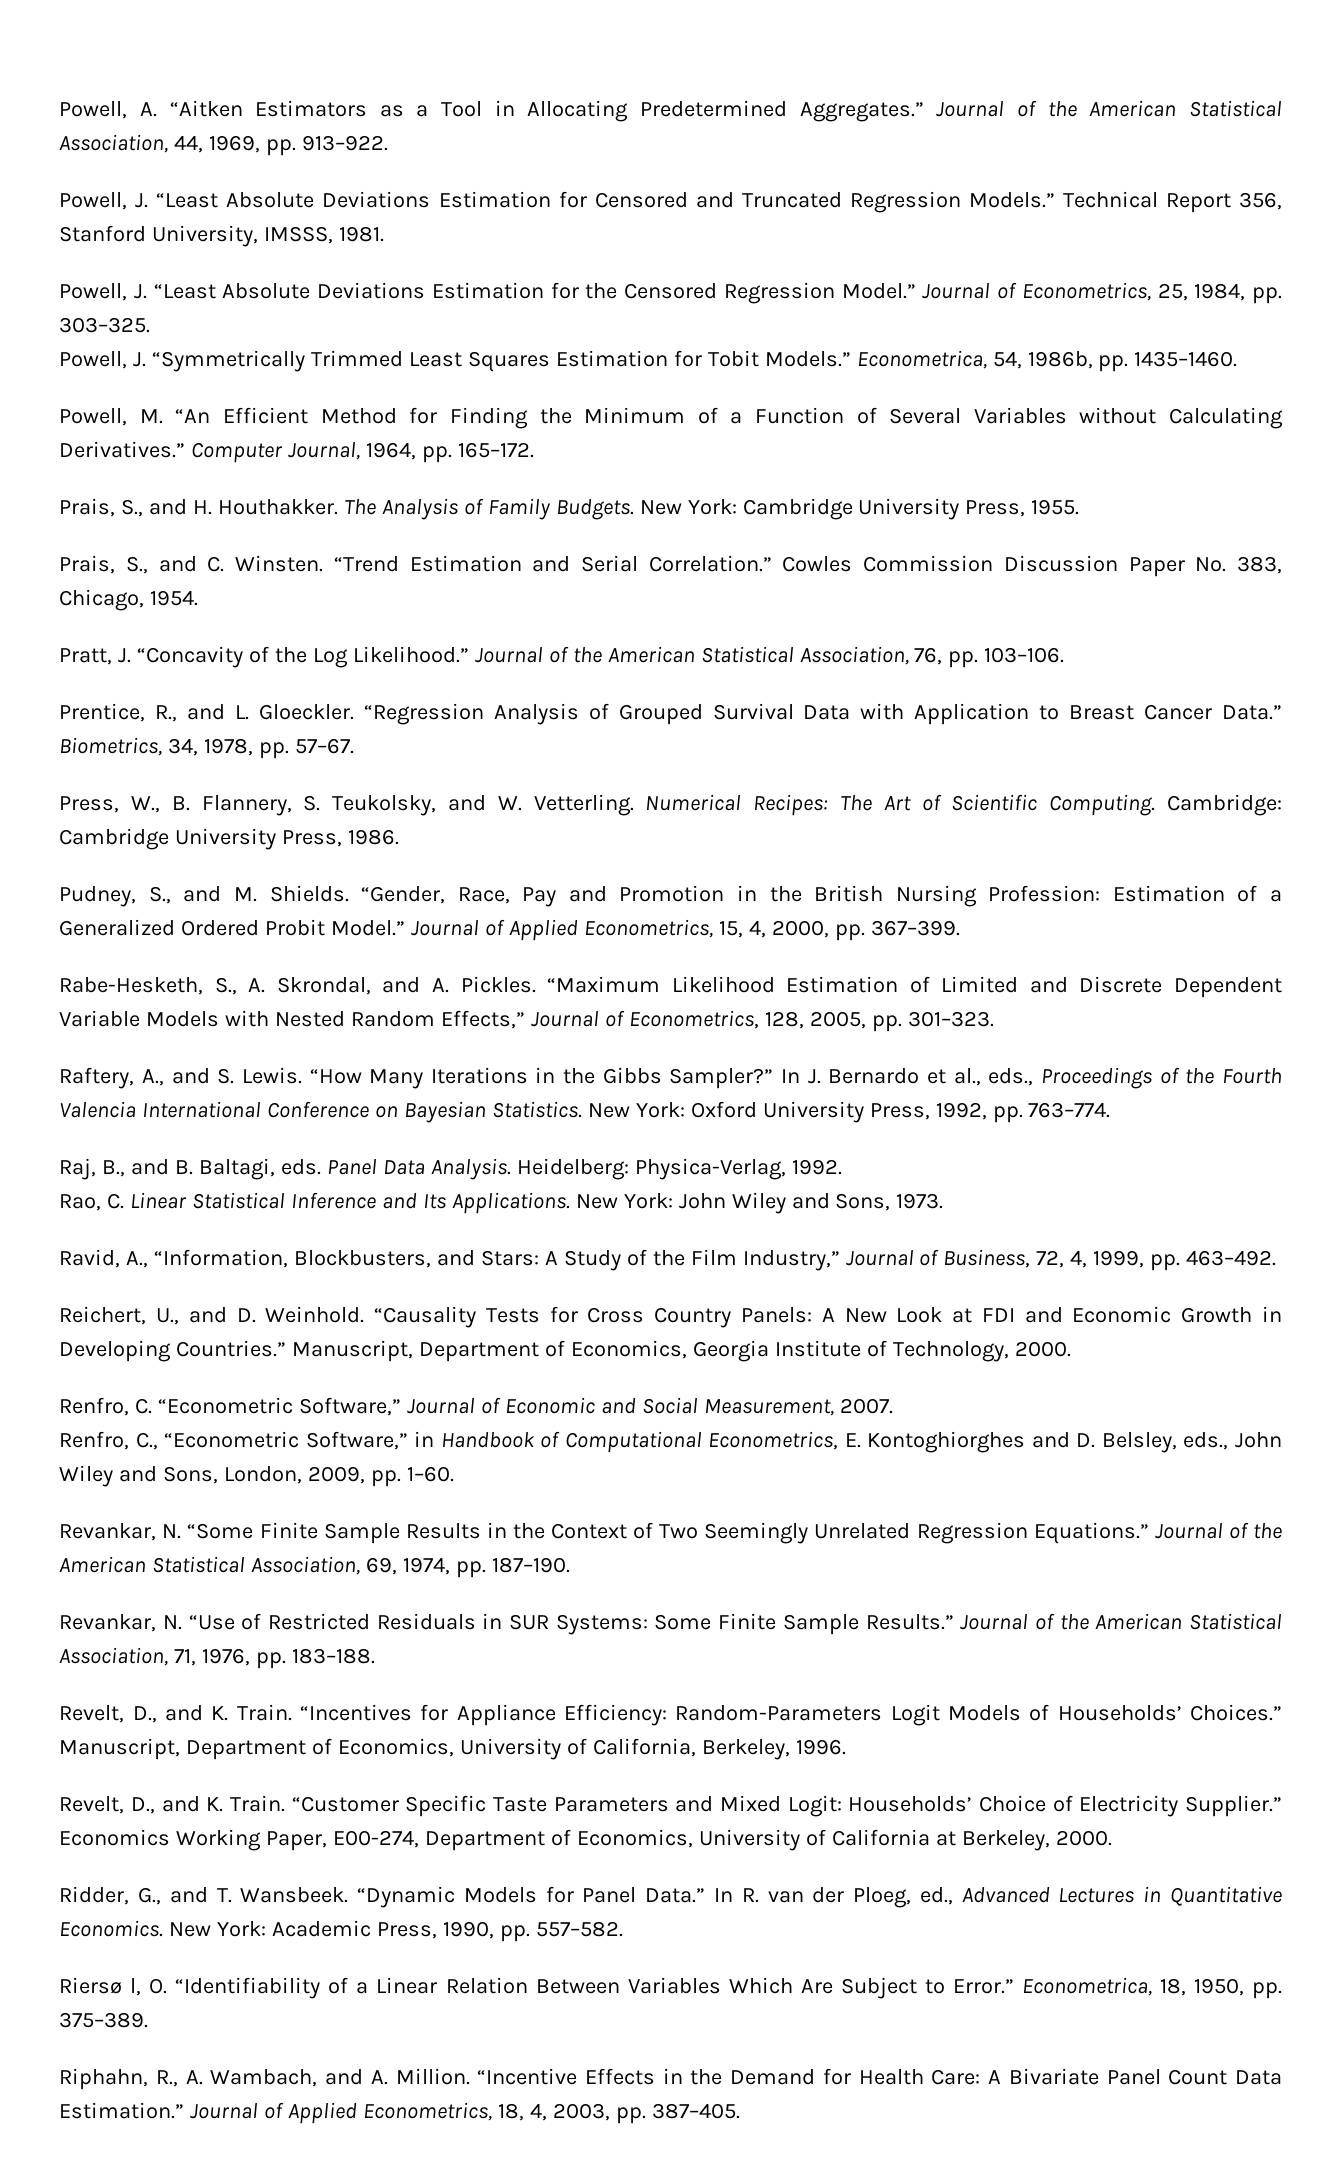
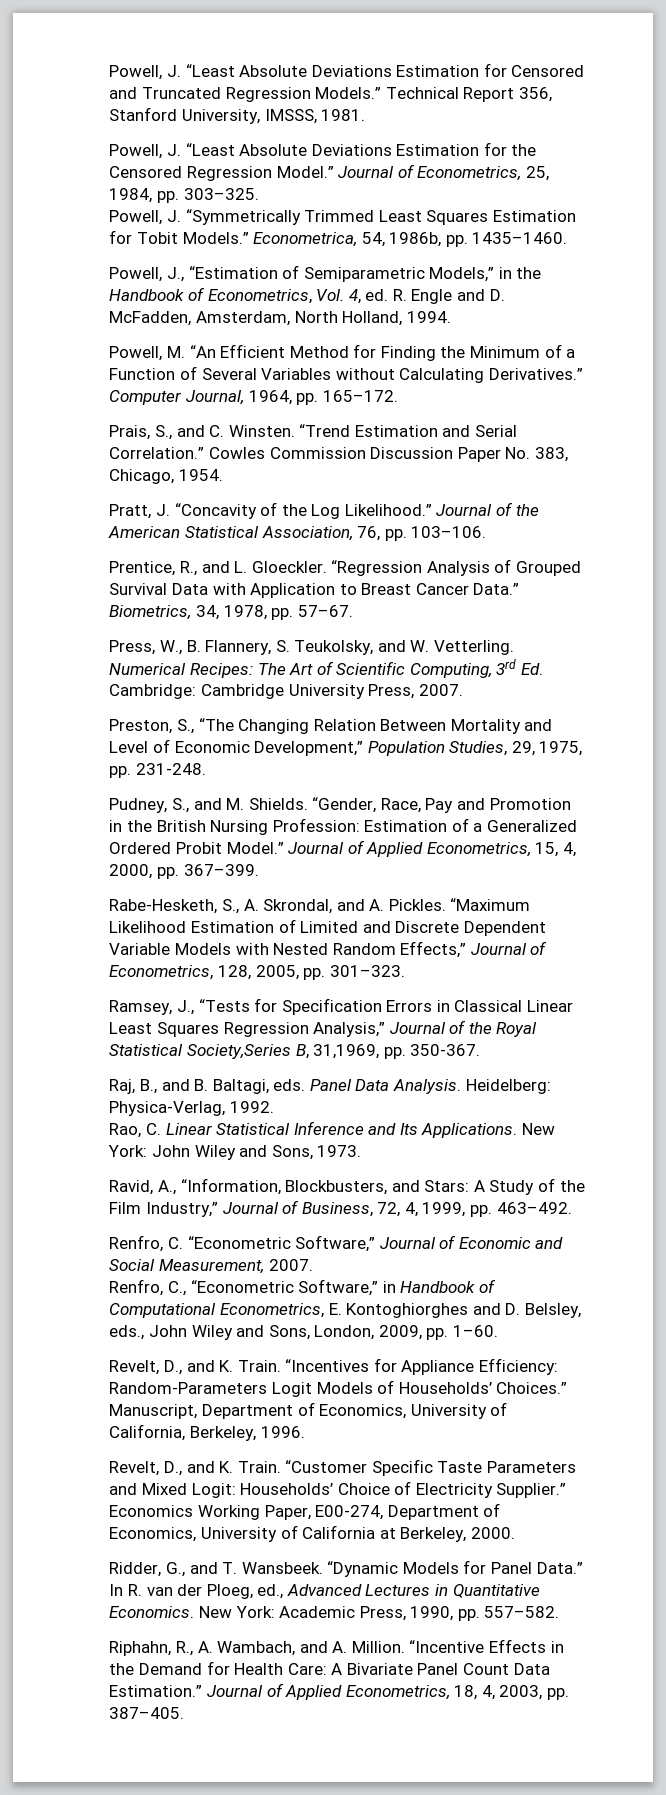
- Powell, A. “Aitken Estimators as a Tool in Allocating Predetermined Aggregates.” Journal of the American Statistical Association, 44, 1969, pp. 913–922.
+ Powell, J., “Estimation of Semiparametric Models,” in the Handbook of Econometrics, Vol. 4, ed. R. Engle and D. McFadden, Amsterdam, North Holland, 1994.
- Prais, S., and H. Houthakker. The Analysis of Family Budgets. New York: Cambridge University Press, 1955.
- Numerical Recipes: The Art of Scientific Computing. Cambridge: Cambridge University Press, 1986.
+ Numerical Recipes: The Art of Scientific Computing, 3rd Ed. Cambridge: Cambridge University Press, 2007.
+ Preston, S., “The Changing Relation Between Mortality and Level of Economic Development,” Population Studies, 29, 1975, pp. 231-248.
- Raftery, A., and S. Lewis. “How Many Iterations in the Gibbs Sampler?” In J. Bernardo et al., eds., Proceedings of the Fourth Valencia International Conference on Bayesian Statistics. New York: Oxford University Press, 1992, pp. 763–774.
+ Ramsey, J., “Tests for Specification Errors in Classical Linear Least Squares Regression Analysis,” Journal of the Royal Statistical Society,Series B, 31,1969, pp. 350-367.
- Reichert, U., and D. Weinhold. “Causality Tests for Cross Country Panels: A New Look at FDI and Economic Growth in Developing Countries.” Manuscript, Department of Economics, Georgia Institute of Technology, 2000.
- Revankar, N. “Some Finite Sample Results in the Context of Two Seemingly Unrelated Regression Equations.” Journal of the American Statistical Association, 69, 1974, pp. 187–190.
- Revankar, N. “Use of Restricted Residuals in SUR Systems: Some Finite Sample Results.” Journal of the American Statistical Association, 71, 1976, pp. 183–188.
- Riersø l, O. “Identifiability of a Linear Relation Between Variables Which Are Subject to Error.” Econometrica, 18, 1950, pp. 375–389.

